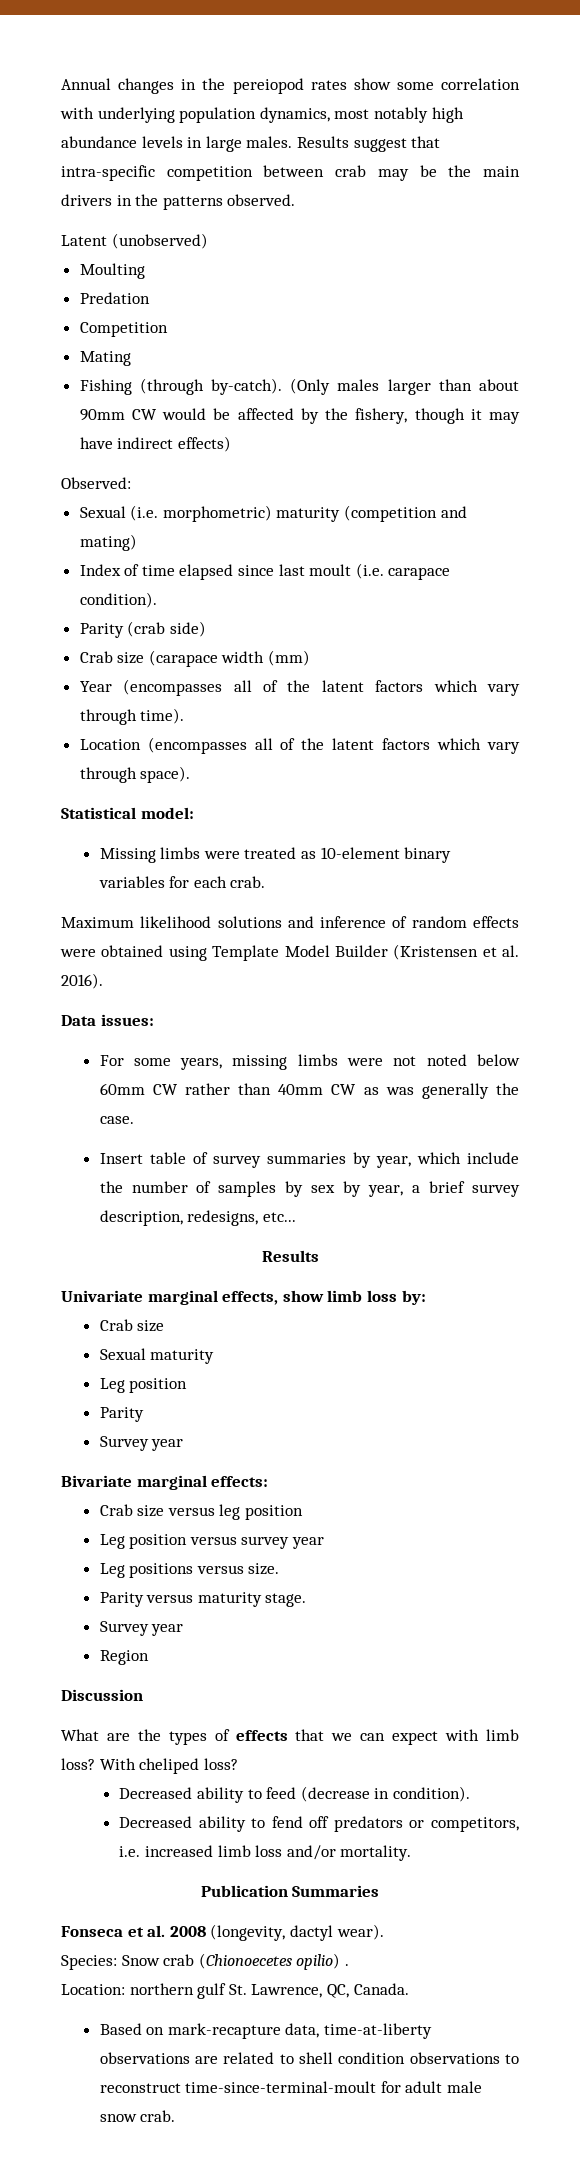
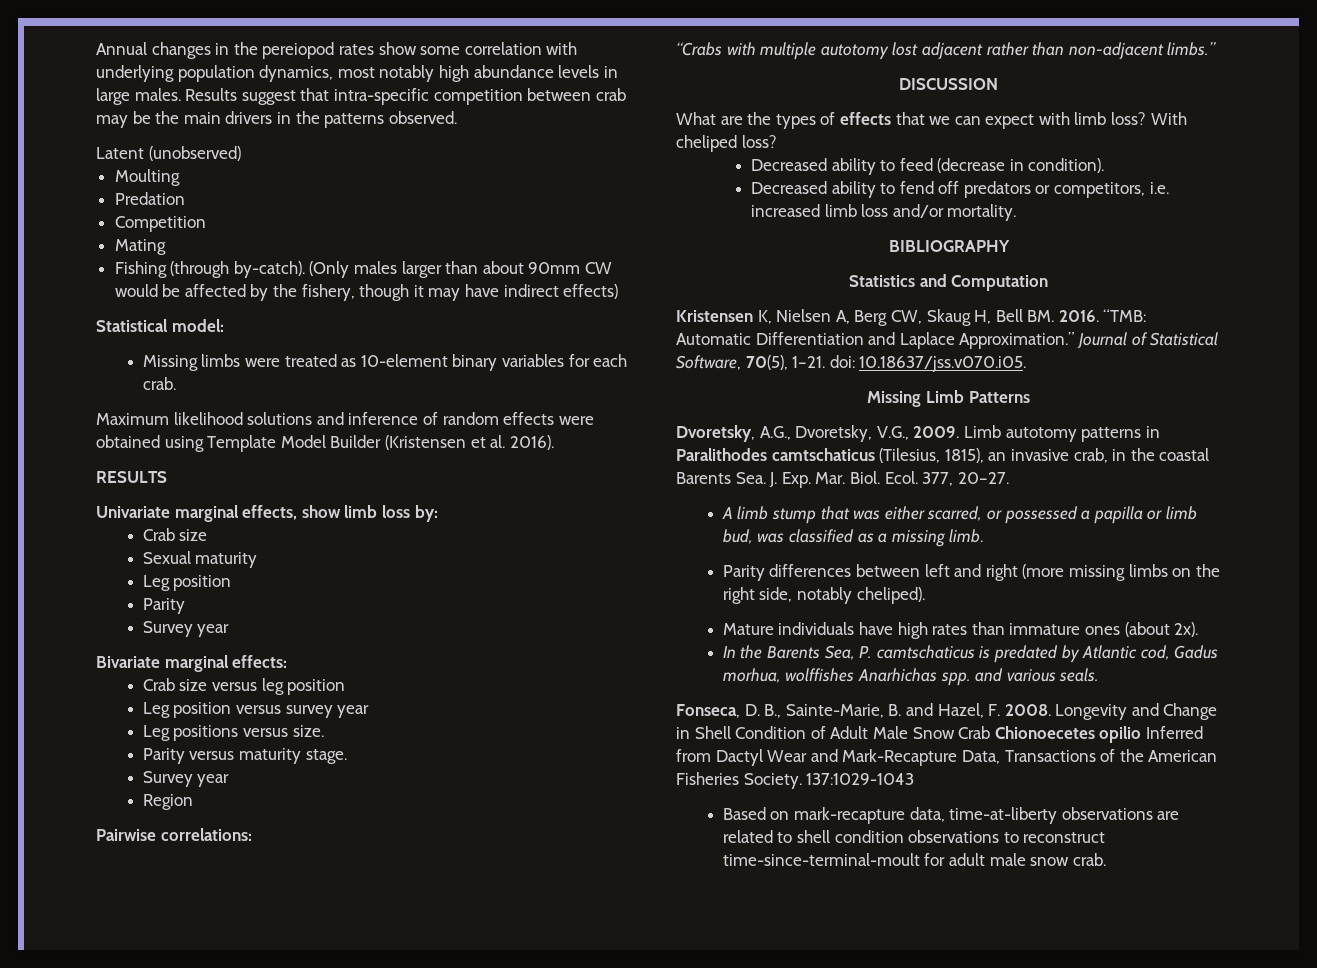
- Observed:
- Sexual (i.e. morphometric) maturity (competition and mating)
- Index of time elapsed since last moult (i.e. carapace condition).
- Parity (crab side)
- Crab size (carapace width (mm)
- Year (encompasses all of the latent factors which vary through time).
- Location (encompasses all of the latent factors which vary through space).
- Data issues:
- For some years, missing limbs were not noted below 60mm CW rather than 40mm CW as was generally the case.
- Insert table of survey summaries by year, which include the number of samples by sex by year, a brief survey description, redesigns, etc...
- Results
+ RESULTS
- Discussion
+ Pairwise correlations:
+ “Crabs with multiple autotomy lost adjacent rather than non-adjacent limbs.”
+ DISCUSSION
- Publication Summaries
- Fonseca et al. 2008 (longevity, dactyl wear).
- Species: Snow crab (Chionoecetes opilio) .
- Location: northern gulf St. Lawrence, QC, Canada.
+ BIBLIOGRAPHY
+ Statistics and Computation
+ Kristensen K, Nielsen A, Berg CW, Skaug H, Bell BM. 2016. “TMB: Automatic Differentiation and Laplace Approximation.” Journal of Statistical Software, 70(5), 1–21. doi: 10.18637/jss.v070.i05.
+ Missing Limb Patterns
+ Dvoretsky, A.G., Dvoretsky, V.G., 2009. Limb autotomy patterns in Paralithodes camtschaticus (Tilesius, 1815), an invasive crab, in the coastal Barents Sea. J. Exp. Mar. Biol. Ecol. 377, 20–27.
+ A limb stump that was either scarred, or possessed a papilla or limb bud, was classified as a missing limb.
+ Parity differences between left and right (more missing limbs on the right side, notably cheliped).
+ Mature individuals have high rates than immature ones (about 2x).
+ In the Barents Sea, P. camtschaticus is predated by Atlantic cod, Gadus morhua, wolffishes Anarhichas spp. and various seals.
+ Fonseca, D. B., Sainte-Marie, B. and Hazel, F. 2008. Longevity and Change in Shell Condition of Adult Male Snow Crab Chionoecetes opilio Inferred from Dactyl Wear and Mark-Recapture Data, Transactions of the American Fisheries Society. 137:1029-1043

